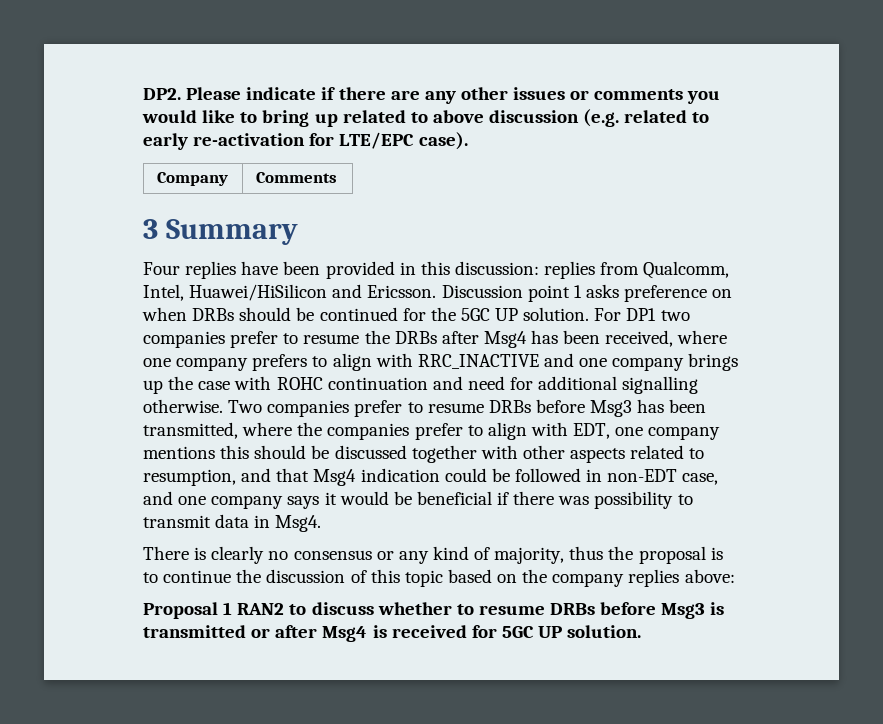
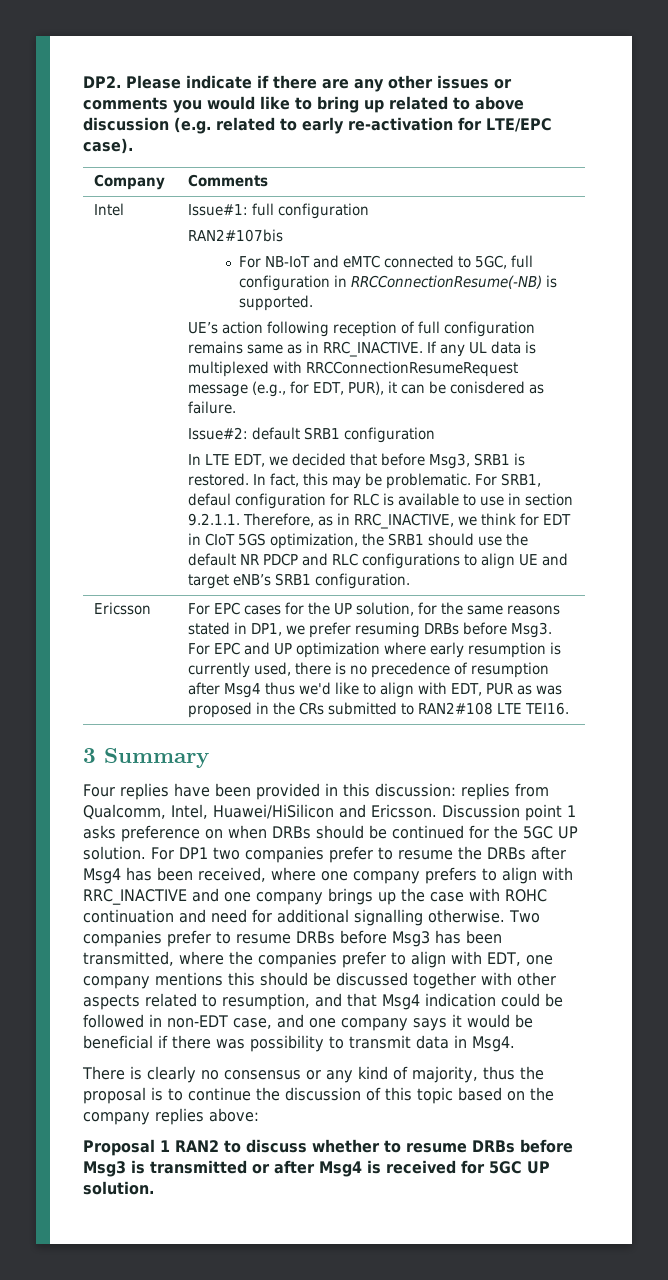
+ Intel | Issue#1: full configuration
+ RAN2#107bis
+ For NB-IoT and eMTC connected to 5GC, full configuration in RRCConnectionResume(-NB) is supported.
+ UE’s action following reception of full configuration remains same as in RRC_INACTIVE. If any UL data is multiplexed with RRCConnectionResumeRequest message (e.g., for EDT, PUR), it can be conisdered as failure.
+ Issue#2: default SRB1 configuration
+ In LTE EDT, we decided that before Msg3, SRB1 is restored. In fact, this may be problematic. For SRB1, defaul configuration for RLC is available to use in section 9.2.1.1. Therefore, as in RRC_INACTIVE, we think for EDT in CIoT 5GS optimization, the SRB1 should use the default NR PDCP and RLC configurations to align UE and target eNB’s SRB1 configuration.
+ Ericsson | For EPC cases for the UP solution, for the same reasons stated in DP1, we prefer resuming DRBs before Msg3. For EPC and UP optimization where early resumption is currently used, there is no precedence of resumption after Msg4 thus we'd like to align with EDT, PUR as was proposed in the CRs submitted to RAN2#108 LTE TEI16.

